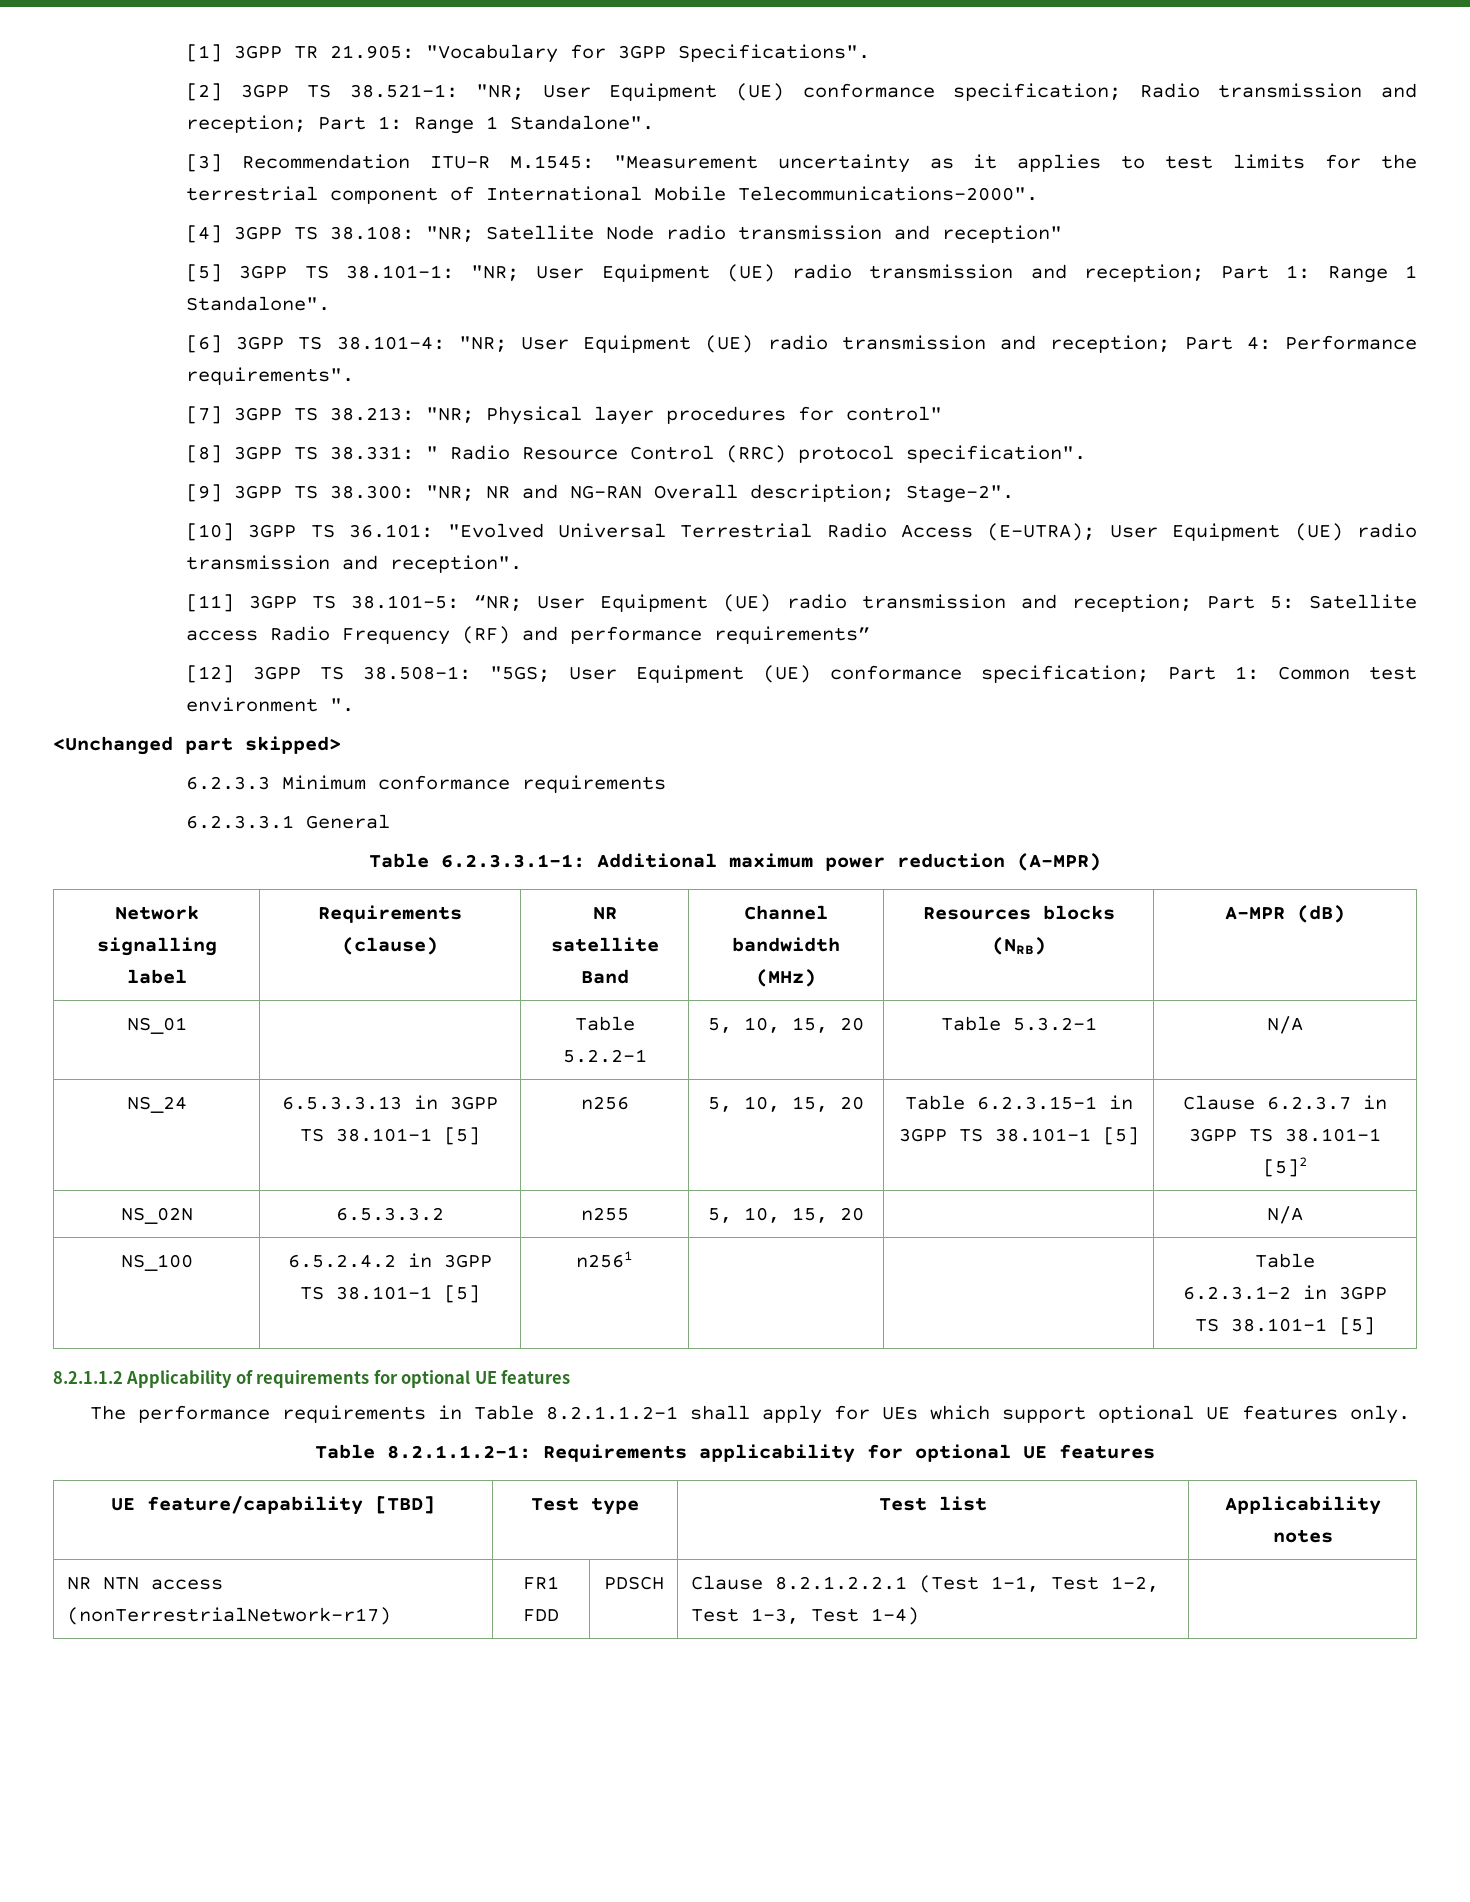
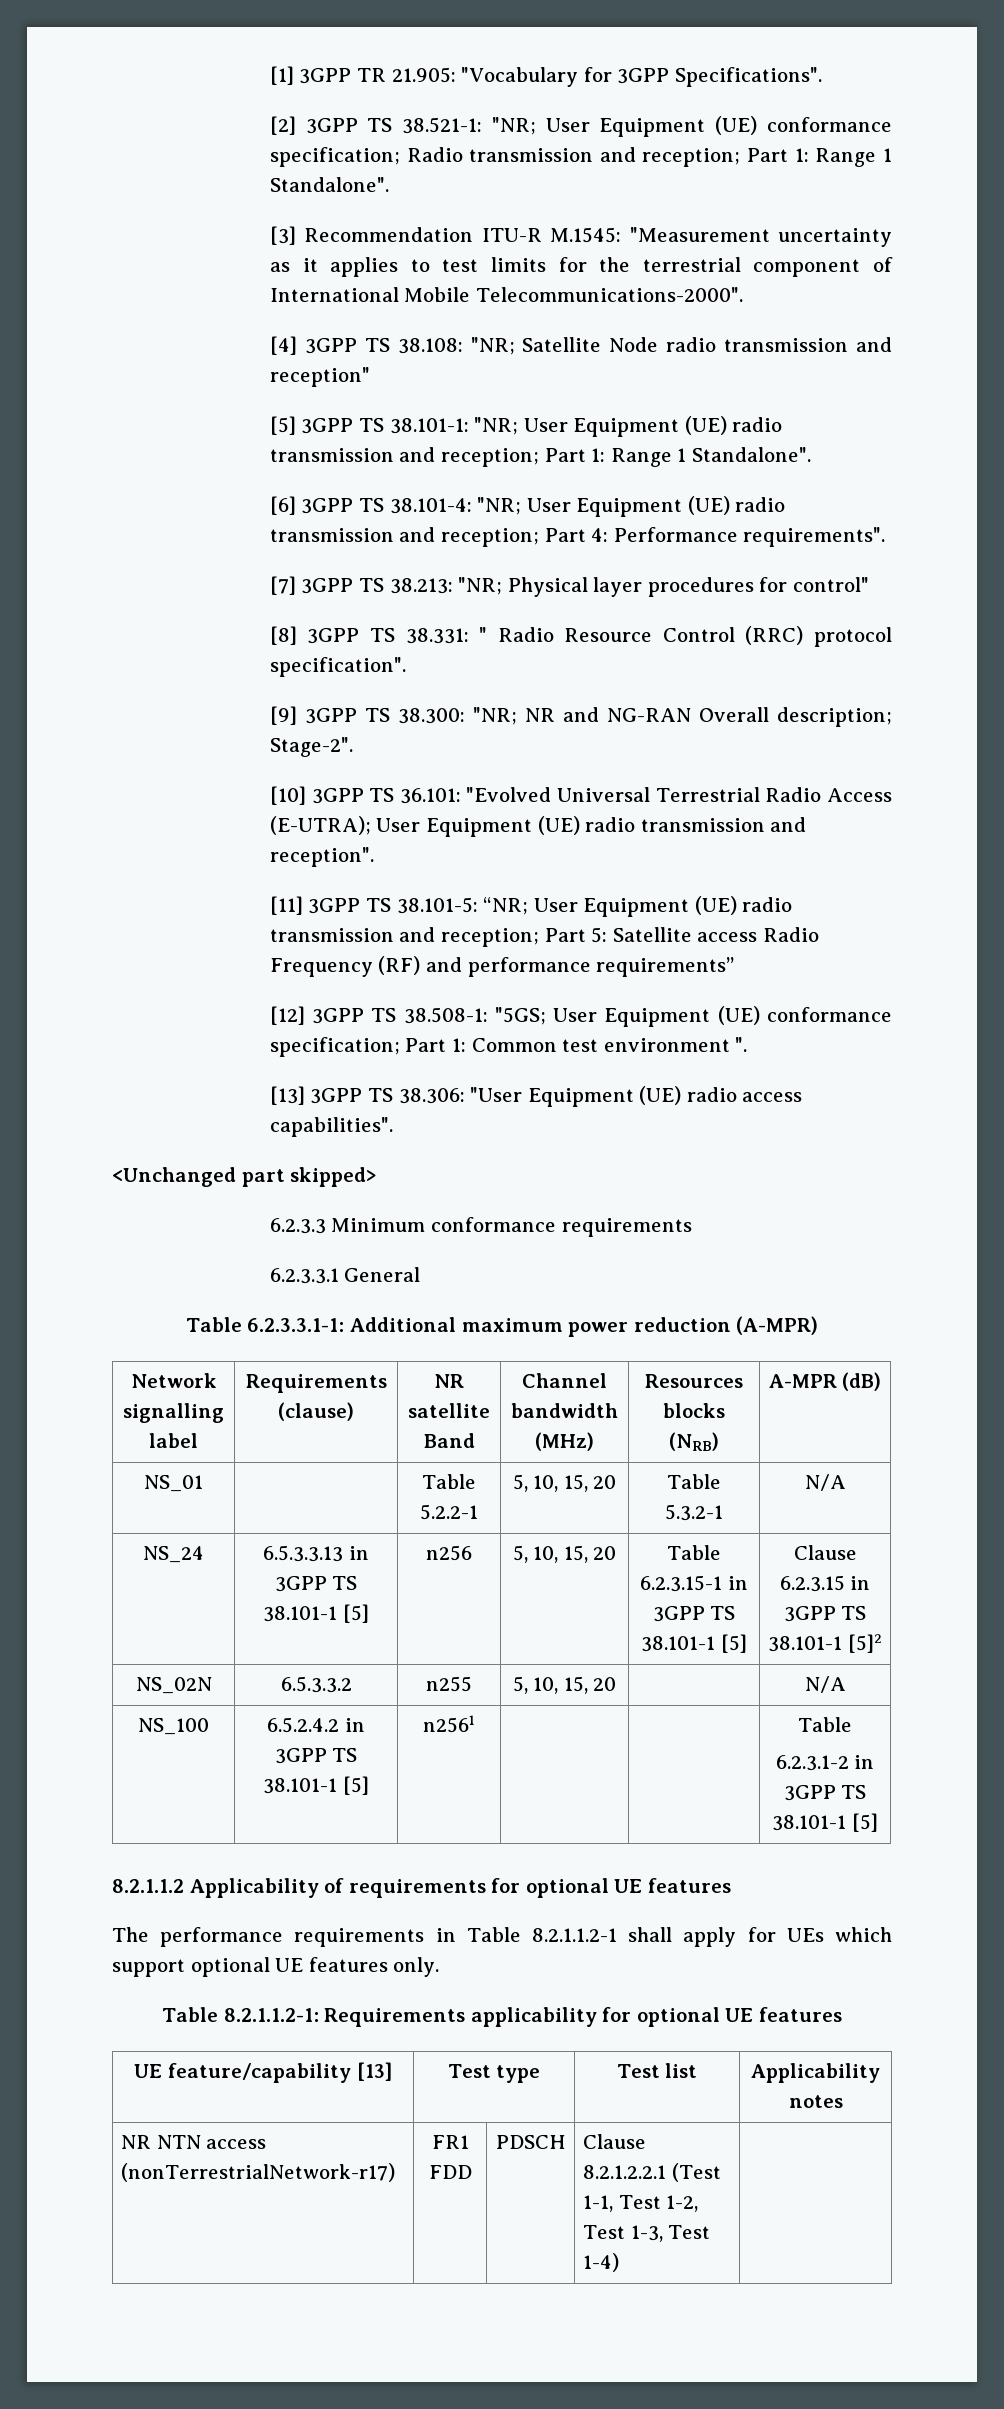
+ [13] 3GPP TS 38.306: "User Equipment (UE) radio access capabilities".
- NS_24 | 6.5.3.3.13 in 3GPP TS 38.101-1 [5] | n256 | 5, 10, 15, 20 | Table 6.2.3.15-1 in 3GPP TS 38.101-1 [5] | Clause 6.2.3.7 in 3GPP TS 38.101-1 [5]2
+ NS_24 | 6.5.3.3.13 in 3GPP TS 38.101-1 [5] | n256 | 5, 10, 15, 20 | Table 6.2.3.15-1 in 3GPP TS 38.101-1 [5] | Clause 6.2.3.15 in 3GPP TS 38.101-1 [5]2
- UE feature/capability [TBD] | Test type | Test list | Applicability notes
+ UE feature/capability [13] | Test type | Test list | Applicability notes

